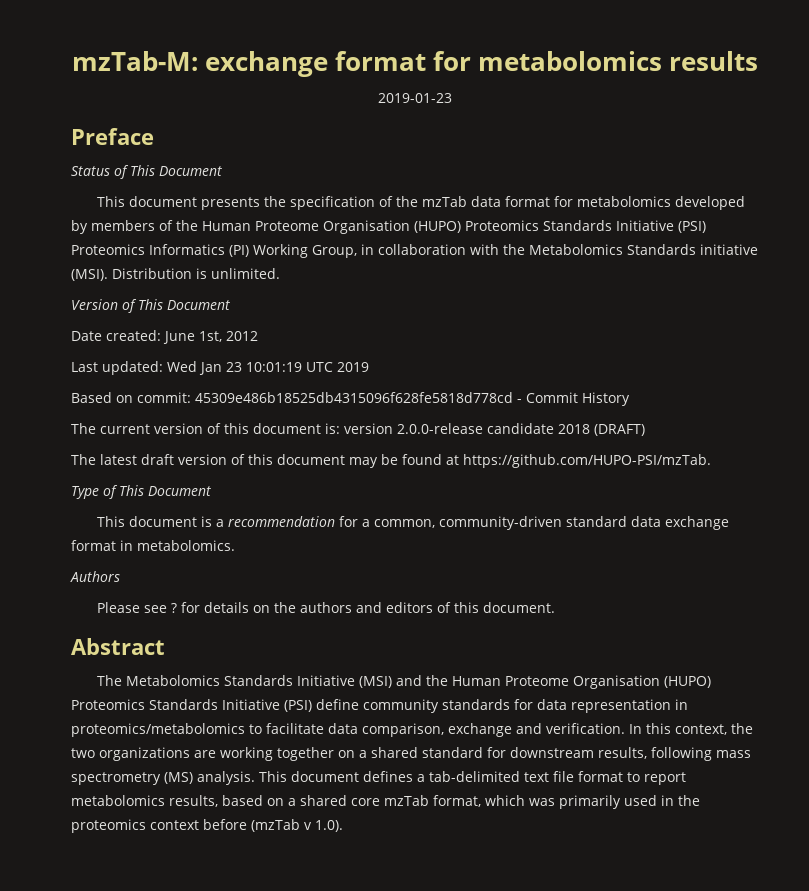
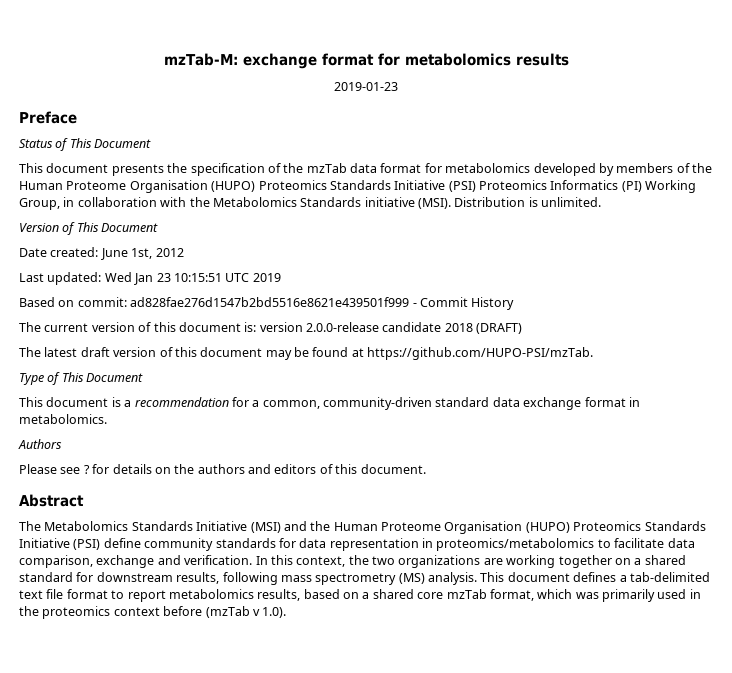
- Last updated: Wed Jan 23 10:01:19 UTC 2019
+ Last updated: Wed Jan 23 10:15:51 UTC 2019
- Based on commit: 45309e486b18525db4315096f628fe5818d778cd - Commit History
+ Based on commit: ad828fae276d1547b2bd5516e8621e439501f999 - Commit History

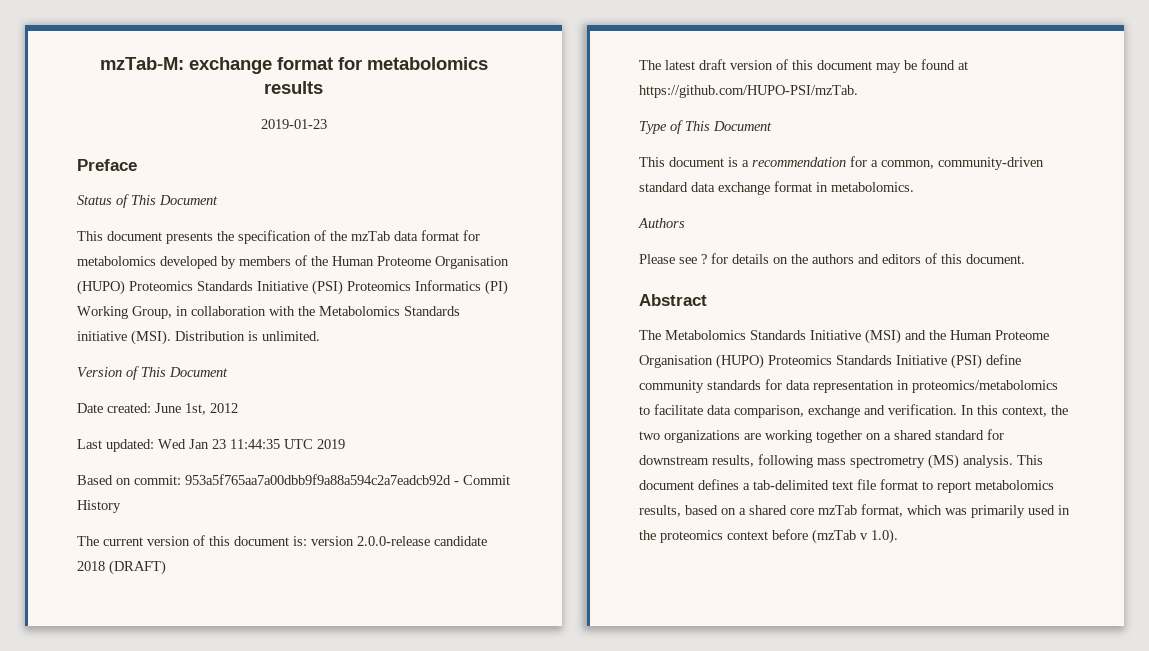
- Last updated: Wed Jan 23 10:15:51 UTC 2019
+ Last updated: Wed Jan 23 11:44:35 UTC 2019
- Based on commit: ad828fae276d1547b2bd5516e8621e439501f999 - Commit History
+ Based on commit: 953a5f765aa7a00dbb9f9a88a594c2a7eadcb92d - Commit History

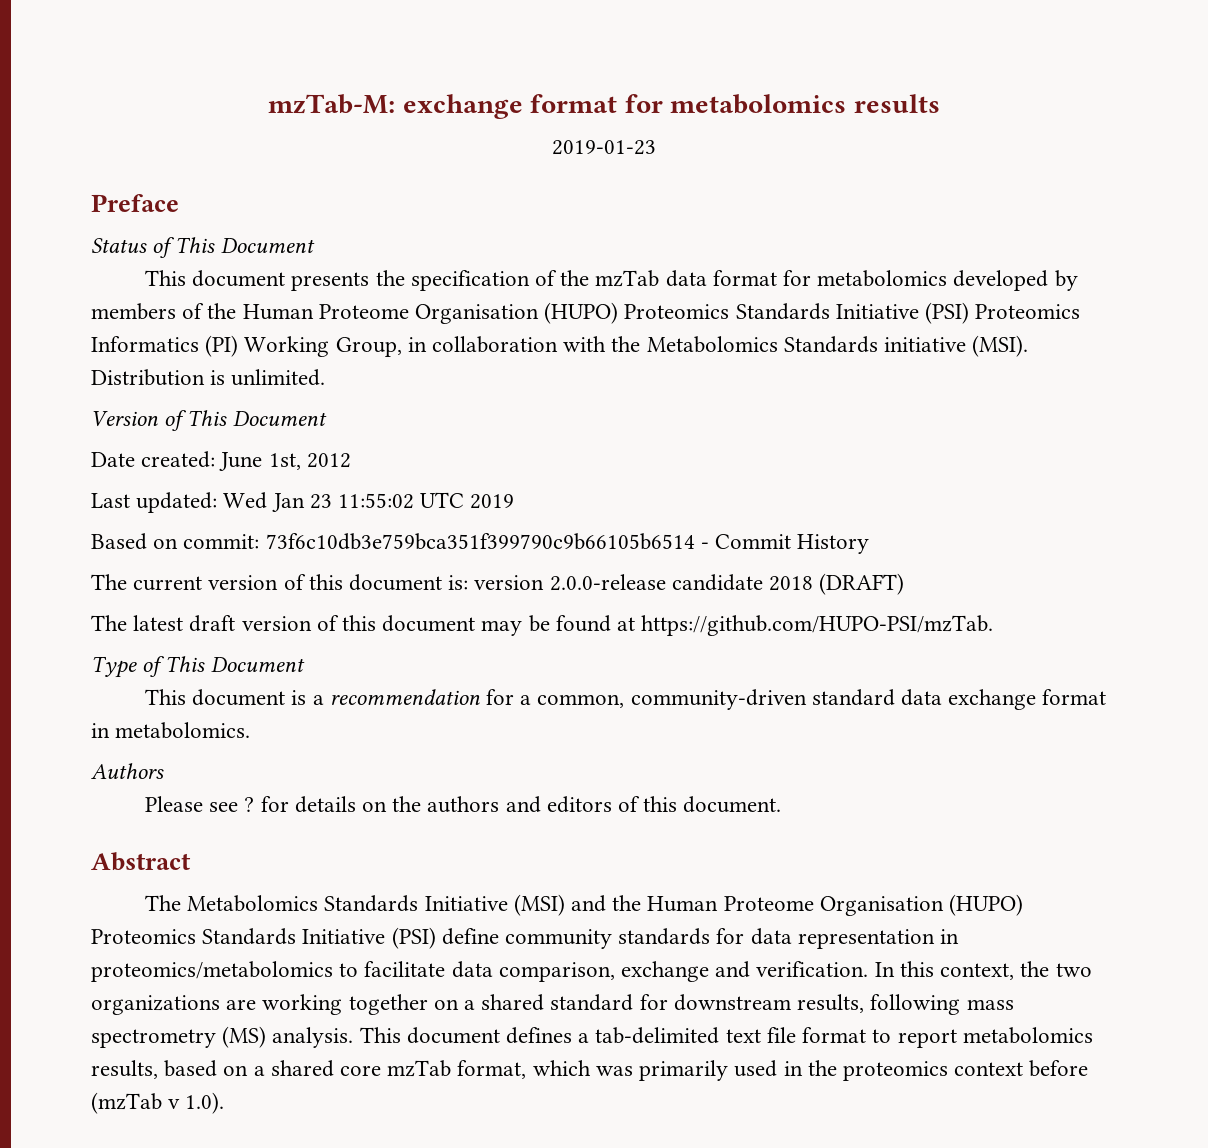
- Last updated: Wed Jan 23 11:44:35 UTC 2019
+ Last updated: Wed Jan 23 11:55:02 UTC 2019
- Based on commit: 953a5f765aa7a00dbb9f9a88a594c2a7eadcb92d - Commit History
+ Based on commit: 73f6c10db3e759bca351f399790c9b66105b6514 - Commit History

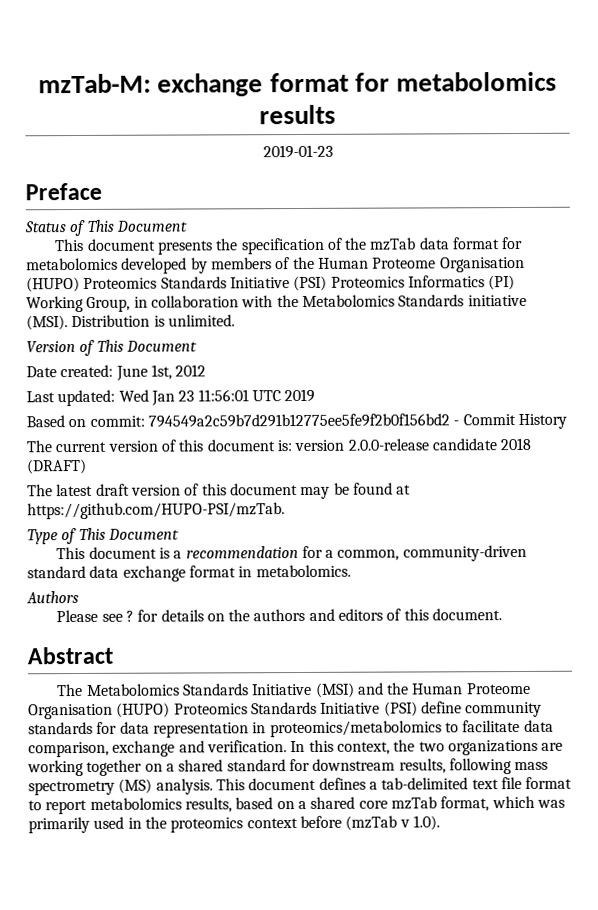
- Last updated: Wed Jan 23 11:55:02 UTC 2019
+ Last updated: Wed Jan 23 11:56:01 UTC 2019
- Based on commit: 73f6c10db3e759bca351f399790c9b66105b6514 - Commit History
+ Based on commit: 794549a2c59b7d291b12775ee5fe9f2b0f156bd2 - Commit History

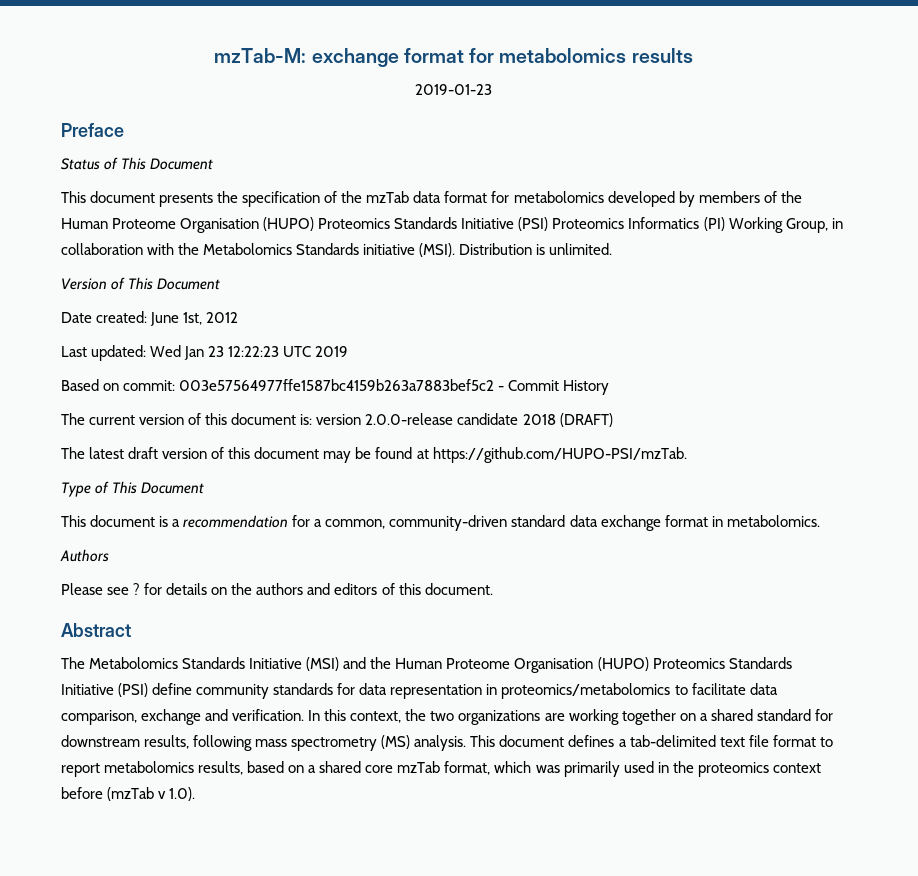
- Last updated: Wed Jan 23 11:56:01 UTC 2019
+ Last updated: Wed Jan 23 12:22:23 UTC 2019
- Based on commit: 794549a2c59b7d291b12775ee5fe9f2b0f156bd2 - Commit History
+ Based on commit: 003e57564977ffe1587bc4159b263a7883bef5c2 - Commit History

